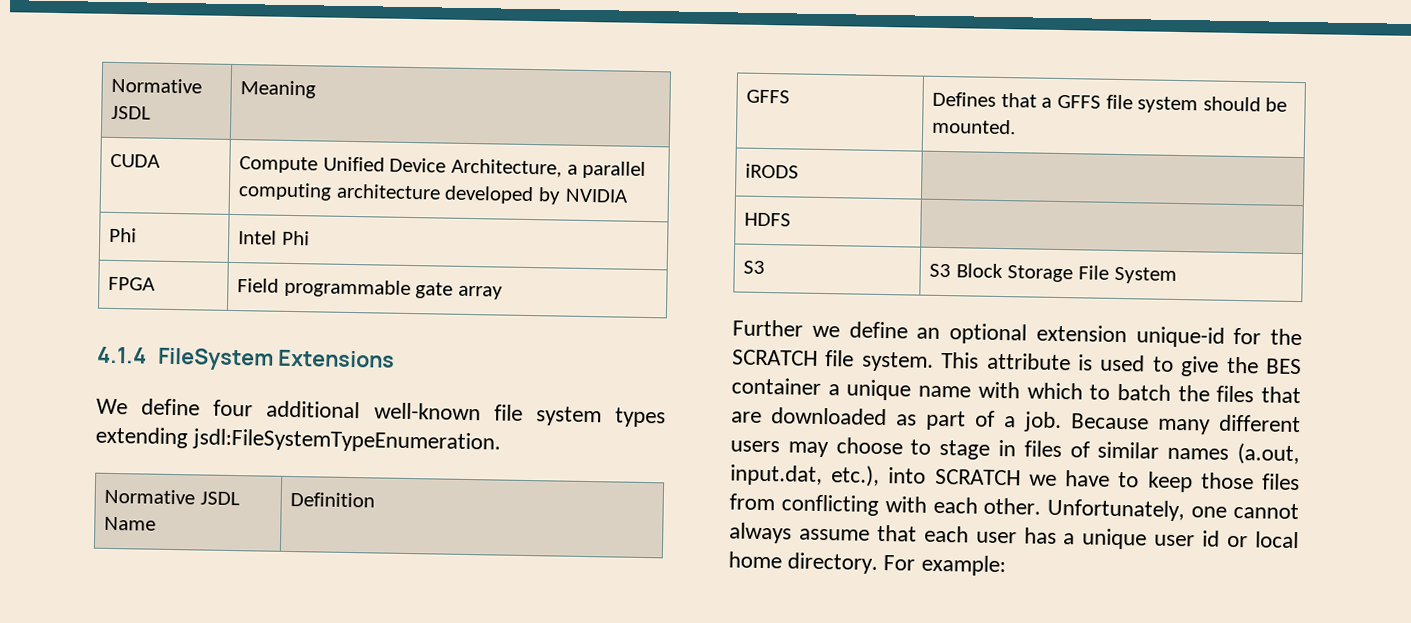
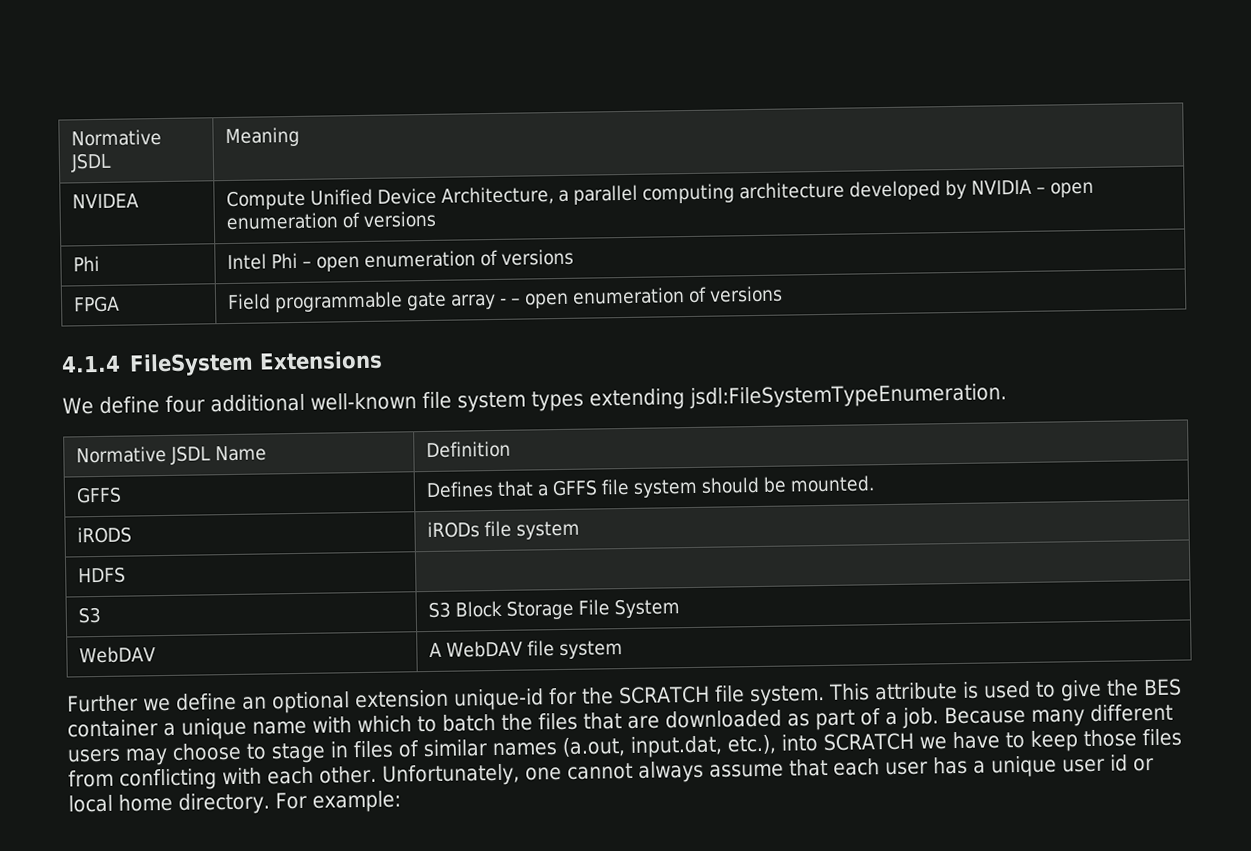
- CUDA | Compute Unified Device Architecture, a parallel computing architecture developed by NVIDIA
- Phi | Intel Phi
+ NVIDEA | Compute Unified Device Architecture, a parallel computing architecture developed by NVIDIA – open enumeration of versions
+ Phi | Intel Phi – open enumeration of versions
- FPGA | Field programmable gate array
+ FPGA | Field programmable gate array - – open enumeration of versions
- iRODS |
+ iRODS | iRODs file system
+ WebDAV | A WebDAV file system

